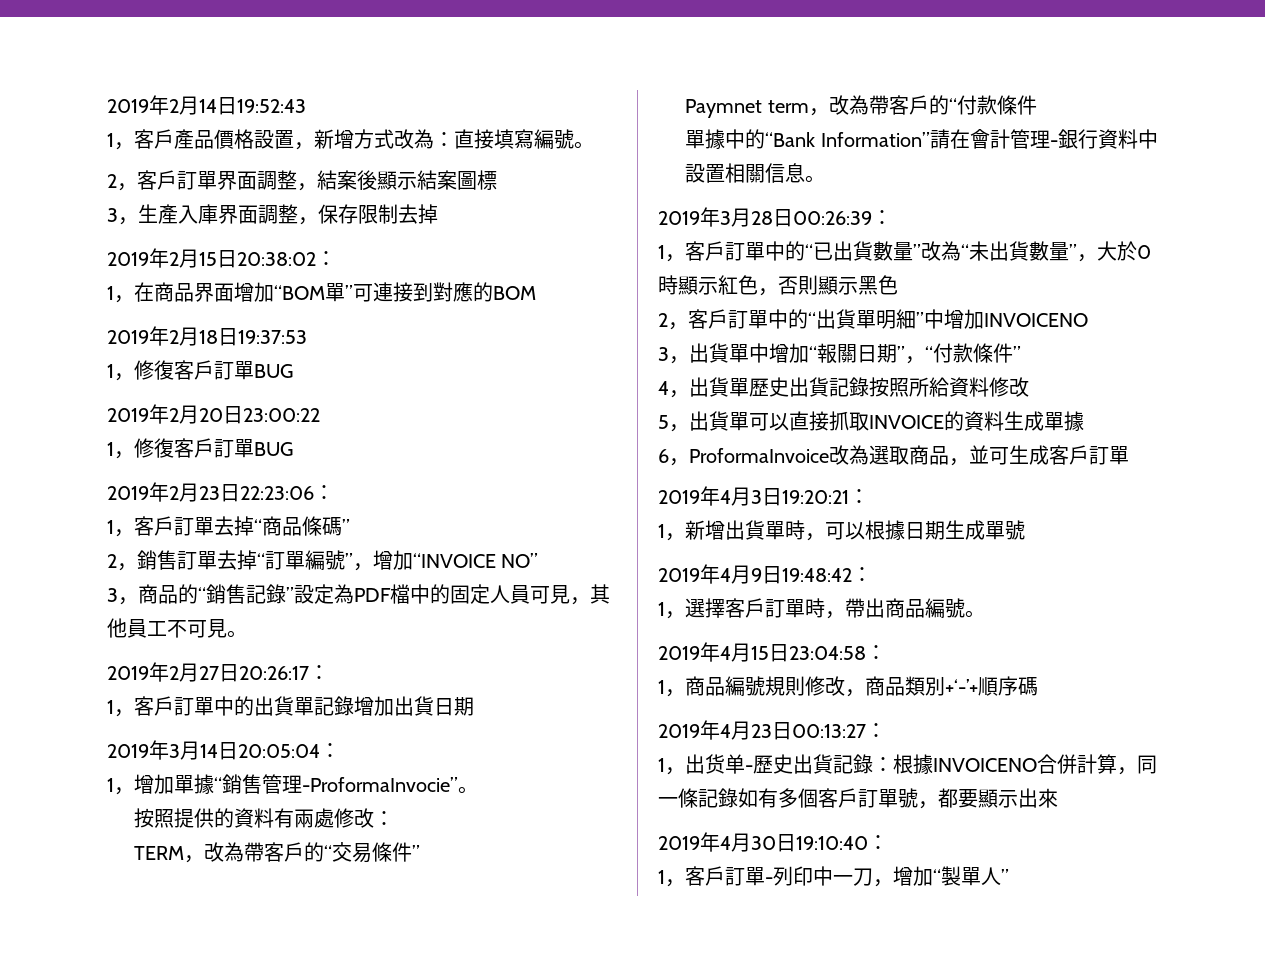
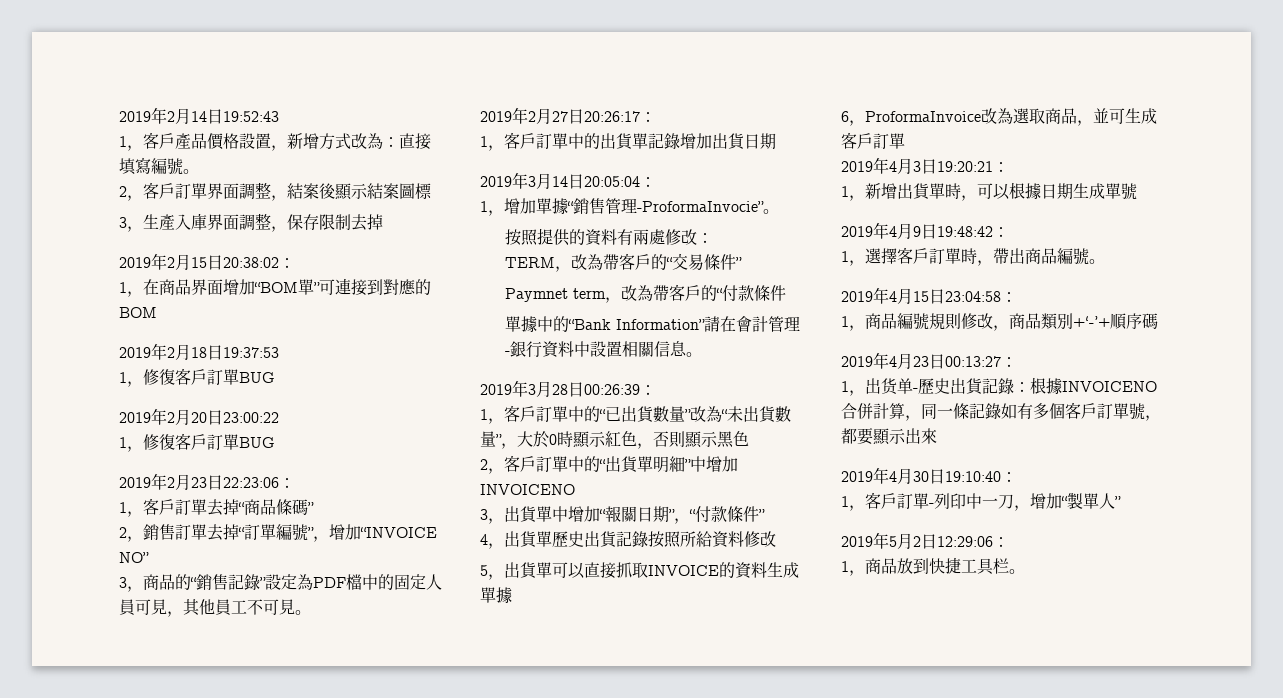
+ 2019年5月2日12:29:06：
+ 1，商品放到快捷工具栏。

